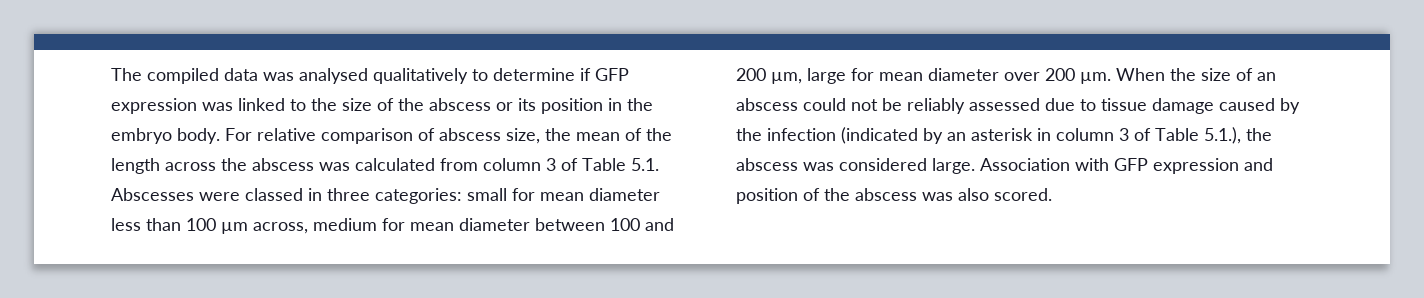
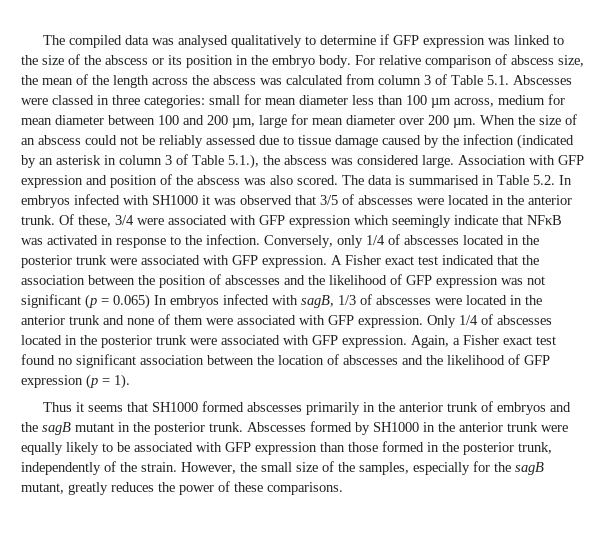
+ The data is summarised in Table 5.2. In embryos infected with SH1000 it was observed that 3/5 of abscesses were located in the anterior trunk. Of these, 3/4 were associated with GFP expression which seemingly indicate that NFκB was activated in response to the infection. Conversely, only 1/4 of abscesses located in the posterior trunk were associated with GFP expression. A Fisher exact test indicated that the association between the position of abscesses and the likelihood of GFP expression was not significant (p = 0.065) In embryos infected with sagB, 1/3 of abscesses were located in the anterior trunk and none of them were associated with GFP expression. Only 1/4 of abscesses located in the posterior trunk were associated with GFP expression. Again, a Fisher exact test found no significant association between the location of abscesses and the likelihood of GFP expression (p = 1).
+ Thus it seems that SH1000 formed abscesses primarily in the anterior trunk of embryos and the sagB mutant in the posterior trunk. Abscesses formed by SH1000 in the anterior trunk were equally likely to be associated with GFP expression than those formed in the posterior trunk, independently of the strain. However, the small size of the samples, especially for the sagB mutant, greatly reduces the power of these comparisons.

